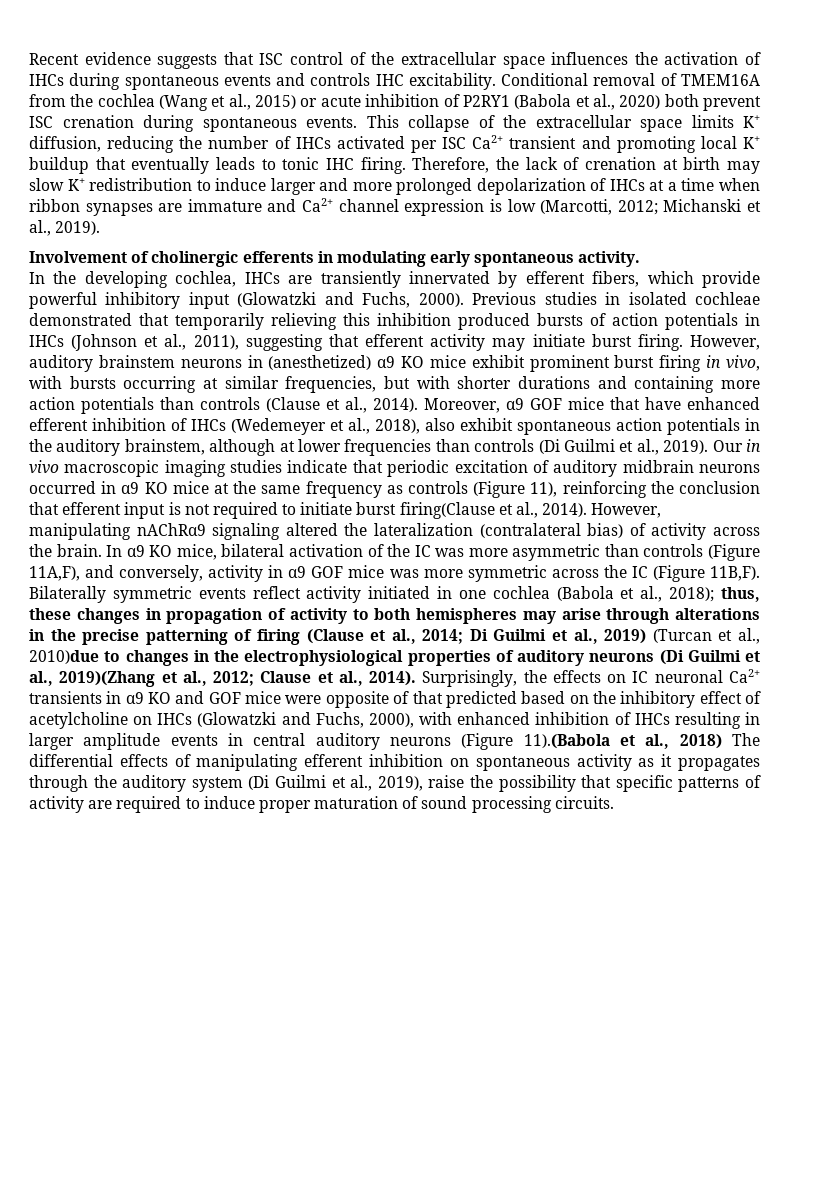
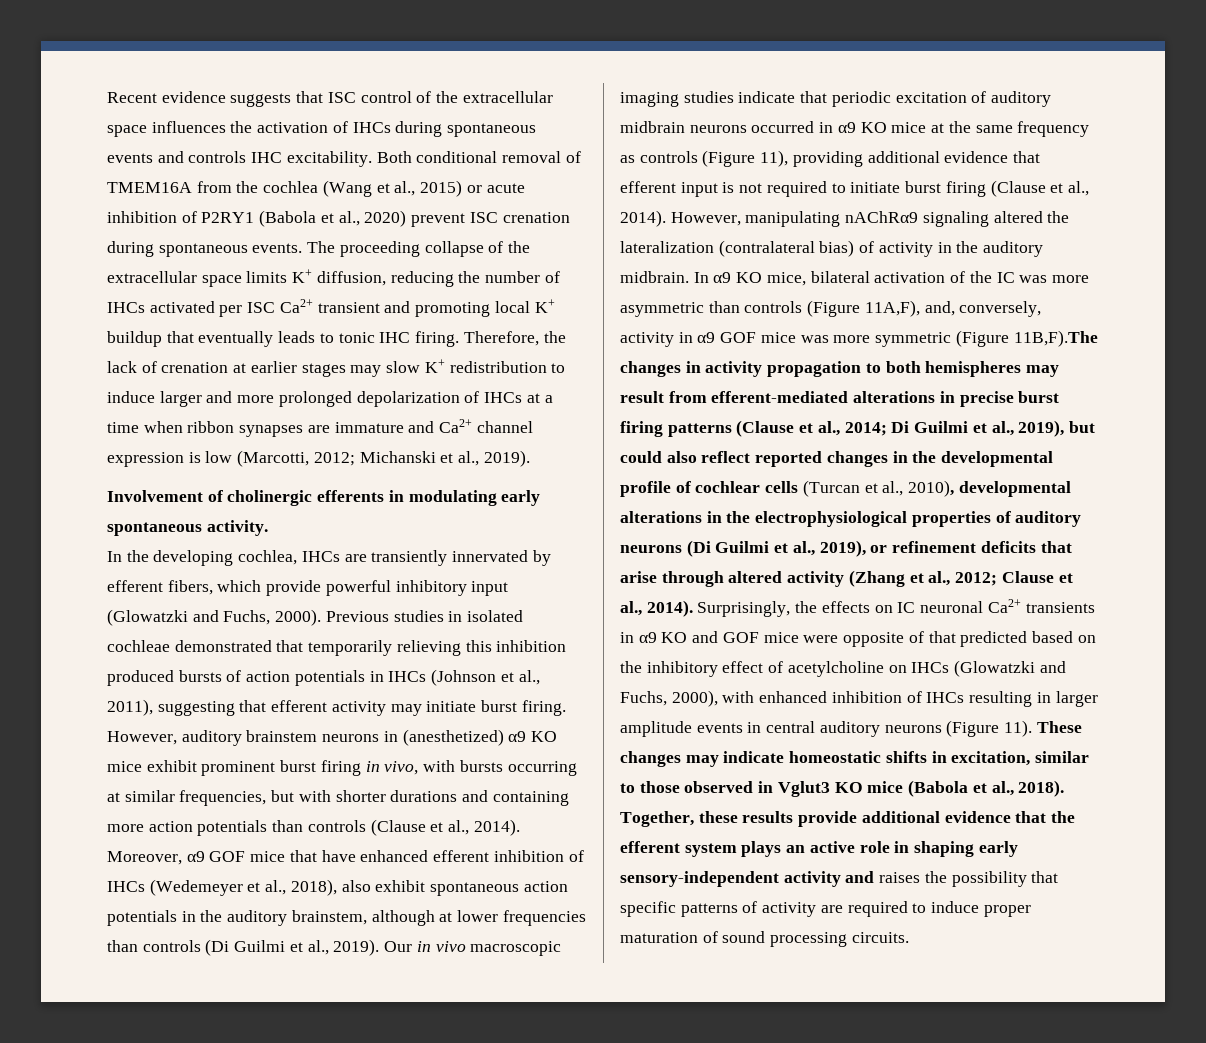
- Conditional removal of TMEM16A from the cochlea (Wang et al., 2015) or acute inhibition of P2RY1 (Babola et al., 2020) both prevent ISC crenation during spontaneous events.
+ Both conditional removal of TMEM16A from the cochlea (Wang et al., 2015) or acute inhibition of P2RY1 (Babola et al., 2020) prevent ISC crenation during spontaneous events.
- This collapse of the extracellular space limits K+ diffusion, reducing the number of IHCs activated per ISC Ca2+ transient and promoting local K+ buildup that eventually leads to tonic IHC firing.
+ The proceeding collapse of the extracellular space limits K+ diffusion, reducing the number of IHCs activated per ISC Ca2+ transient and promoting local K+ buildup that eventually leads to tonic IHC firing.
- Therefore, the lack of crenation at birth may slow K+ redistribution to induce larger and more prolonged depolarization of IHCs at a time when ribbon synapses are immature and Ca2+ channel expression is low (Marcotti, 2012; Michanski et al., 2019).
+ Therefore, the lack of crenation at earlier stages may slow K+ redistribution to induce larger and more prolonged depolarization of IHCs at a time when ribbon synapses are immature and Ca2+ channel expression is low (Marcotti, 2012; Michanski et al., 2019).
- Our in vivo macroscopic imaging studies indicate that periodic excitation of auditory midbrain neurons occurred in α9 KO mice at the same frequency as controls (Figure 11), reinforcing the conclusion that efferent input is not required to initiate burst firing(Clause et al., 2014).
+ Our in vivo macroscopic imaging studies indicate that periodic excitation of auditory midbrain neurons occurred in α9 KO mice at the same frequency as controls (Figure 11), providing additional evidence that efferent input is not required to initiate burst firing (Clause et al., 2014).
- However, manipulating nAChRα9 signaling altered the lateralization (contralateral bias) of activity across the brain.
+ However, manipulating nAChRα9 signaling altered the lateralization (contralateral bias) of activity in the auditory midbrain.
- In α9 KO mice, bilateral activation of the IC was more asymmetric than controls (Figure 11A,F), and conversely, activity in α9 GOF mice was more symmetric across the IC (Figure 11B,F). Bilaterally symmetric events reflect activity initiated in one cochlea (Babola et al., 2018); thus, these changes in propagation of activity to both hemispheres may arise through alterations in the precise patterning of firing (Clause et al., 2014; Di Guilmi et al., 2019) (Turcan et al., 2010)due to changes in the electrophysiological properties of auditory neurons (Di Guilmi et al., 2019)(Zhang et al., 2012; Clause et al., 2014).
+ In α9 KO mice, bilateral activation of the IC was more asymmetric than controls (Figure 11A,F), and, conversely, activity in α9 GOF mice was more symmetric (Figure 11B,F).The changes in activity propagation to both hemispheres may result from efferent-mediated alterations in precise burst firing patterns (Clause et al., 2014; Di Guilmi et al., 2019), but could also reflect reported changes in the developmental profile of cochlear cells (Turcan et al., 2010), developmental alterations in the electrophysiological properties of auditory neurons (Di Guilmi et al., 2019), or refinement deficits that arise through altered activity (Zhang et al., 2012; Clause et al., 2014).
- Surprisingly, the effects on IC neuronal Ca2+ transients in α9 KO and GOF mice were opposite of that predicted based on the inhibitory effect of acetylcholine on IHCs (Glowatzki and Fuchs, 2000), with enhanced inhibition of IHCs resulting in larger amplitude events in central auditory neurons (Figure 11).(Babola et al., 2018) The differential effects of manipulating efferent inhibition on spontaneous activity as it propagates through the auditory system (Di Guilmi et al., 2019), raise the possibility that specific patterns of activity are required to induce proper maturation of sound processing circuits.
+ Surprisingly, the effects on IC neuronal Ca2+ transients in α9 KO and GOF mice were opposite of that predicted based on the inhibitory effect of acetylcholine on IHCs (Glowatzki and Fuchs, 2000), with enhanced inhibition of IHCs resulting in larger amplitude events in central auditory neurons (Figure 11). These changes may indicate homeostatic shifts in excitation, similar to those observed in Vglut3 KO mice (Babola et al., 2018). Together, these results provide additional evidence that the efferent system plays an active role in shaping early sensory-independent activity and raises the possibility that specific patterns of activity are required to induce proper maturation of sound processing circuits.

